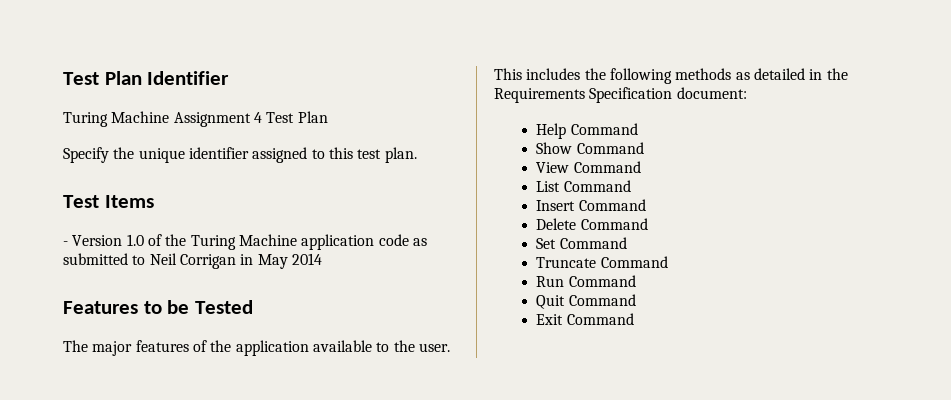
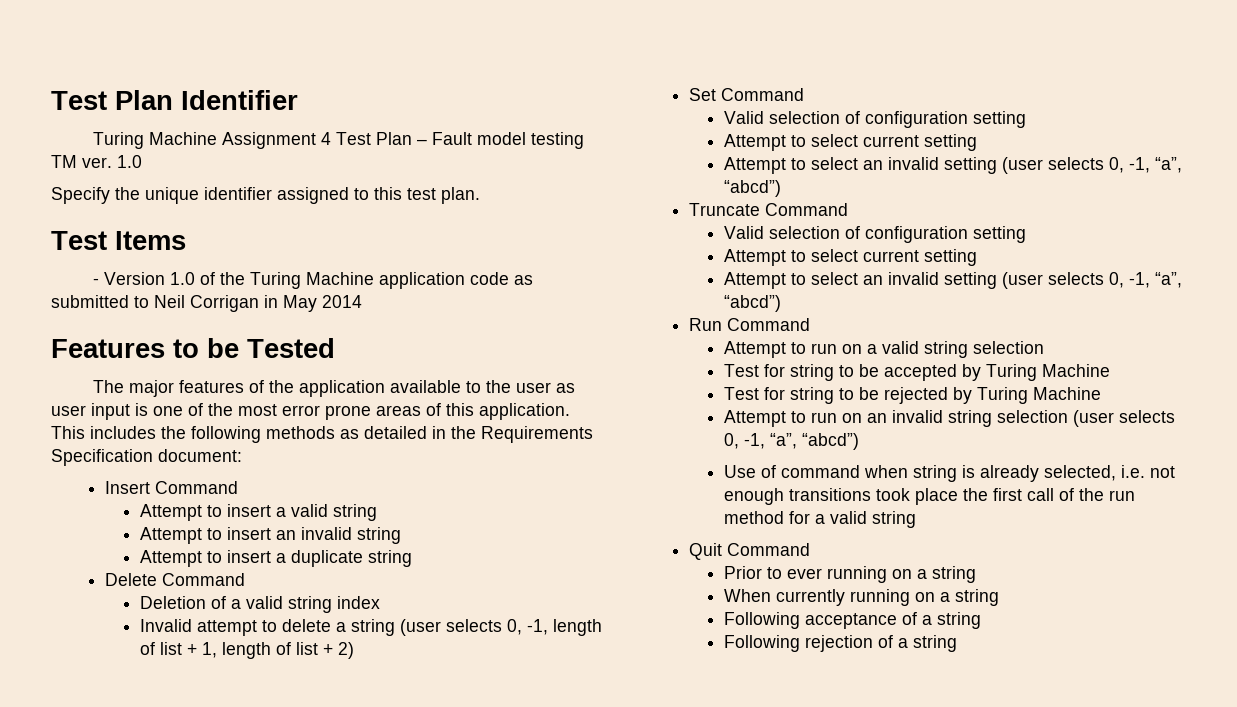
- Turing Machine Assignment 4 Test Plan
+ Turing Machine Assignment 4 Test Plan – Fault model testing TM ver. 1.0
- The major features of the application available to the user.
+ The major features of the application available to the user as user input is one of the most error prone areas of this application.
- Help Command
- Show Command
- View Command
- List Command
  Insert Command
+ Attempt to insert a valid string
+ Attempt to insert an invalid string
+ Attempt to insert a duplicate string
  Delete Command
+ Deletion of a valid string index
+ Invalid attempt to delete a string (user selects 0, -1, length of list + 1, length of list + 2)
  Set Command
+ Valid selection of configuration setting
+ Attempt to select current setting
+ Attempt to select an invalid setting (user selects 0, -1, “a”, “abcd”)
  Truncate Command
+ Valid selection of configuration setting
+ Attempt to select current setting
+ Attempt to select an invalid setting (user selects 0, -1, “a”, “abcd”)
  Run Command
+ Attempt to run on a valid string selection
+ Test for string to be accepted by Turing Machine
+ Test for string to be rejected by Turing Machine
+ Attempt to run on an invalid string selection (user selects 0, -1, “a”, “abcd”)
+ Use of command when string is already selected, i.e. not enough transitions took place the first call of the run method for a valid string
  Quit Command
- Exit Command
+ Prior to ever running on a string
+ When currently running on a string
+ Following acceptance of a string
+ Following rejection of a string

